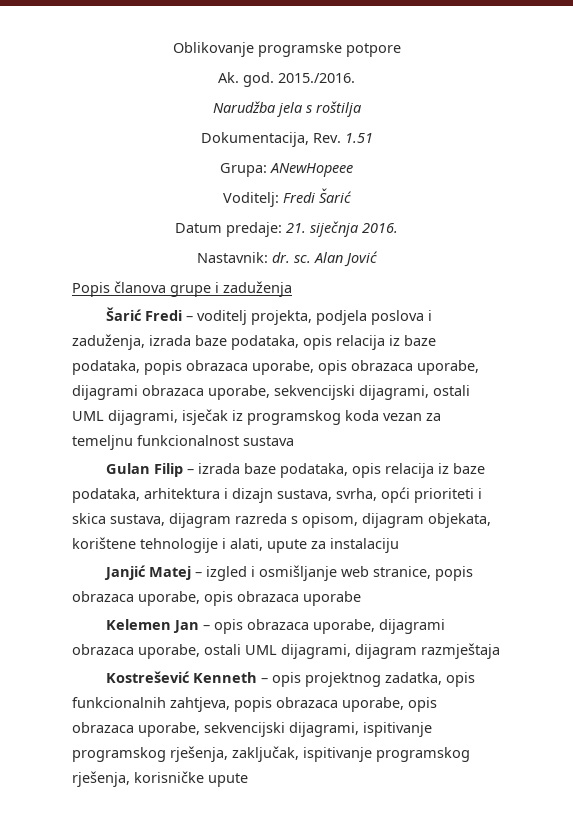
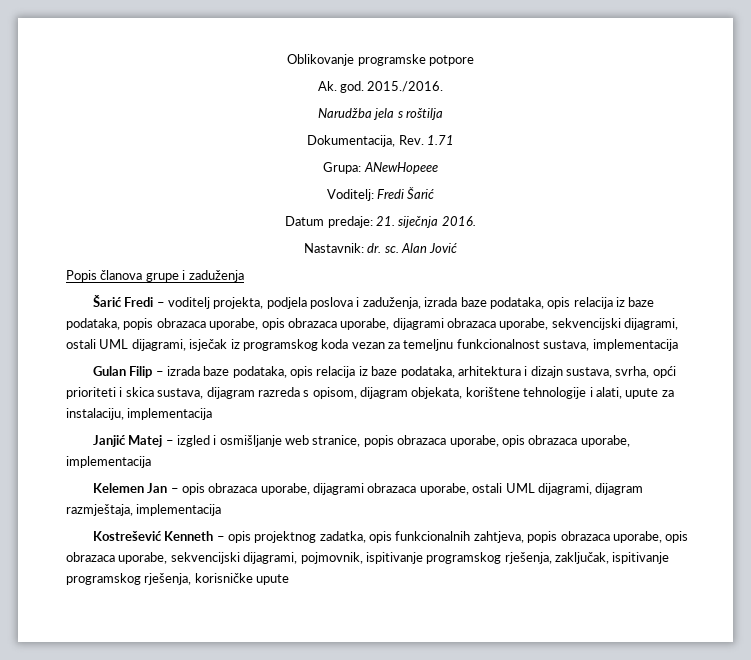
- Dokumentacija, Rev. 1.51
+ Dokumentacija, Rev. 1.71
- Šarić Fredi – voditelj projekta, podjela poslova i zaduženja, izrada baze podataka, opis relacija iz baze podataka, popis obrazaca uporabe, opis obrazaca uporabe, dijagrami obrazaca uporabe, sekvencijski dijagrami, ostali UML dijagrami, isječak iz programskog koda vezan za temeljnu funkcionalnost sustava
+ Šarić Fredi – voditelj projekta, podjela poslova i zaduženja, izrada baze podataka, opis relacija iz baze podataka, popis obrazaca uporabe, opis obrazaca uporabe, dijagrami obrazaca uporabe, sekvencijski dijagrami, ostali UML dijagrami, isječak iz programskog koda vezan za temeljnu funkcionalnost sustava, implementacija
- Gulan Filip – izrada baze podataka, opis relacija iz baze podataka, arhitektura i dizajn sustava, svrha, opći prioriteti i skica sustava, dijagram razreda s opisom, dijagram objekata, korištene tehnologije i alati, upute za instalaciju
+ Gulan Filip – izrada baze podataka, opis relacija iz baze podataka, arhitektura i dizajn sustava, svrha, opći prioriteti i skica sustava, dijagram razreda s opisom, dijagram objekata, korištene tehnologije i alati, upute za instalaciju, implementacija
- Janjić Matej – izgled i osmišljanje web stranice, popis obrazaca uporabe, opis obrazaca uporabe
+ Janjić Matej – izgled i osmišljanje web stranice, popis obrazaca uporabe, opis obrazaca uporabe, implementacija
- Kelemen Jan – opis obrazaca uporabe, dijagrami obrazaca uporabe, ostali UML dijagrami, dijagram razmještaja
+ Kelemen Jan – opis obrazaca uporabe, dijagrami obrazaca uporabe, ostali UML dijagrami, dijagram razmještaja, implementacija
- Kostrešević Kenneth – opis projektnog zadatka, opis funkcionalnih zahtjeva, popis obrazaca uporabe, opis obrazaca uporabe, sekvencijski dijagrami, ispitivanje programskog rješenja, zaključak, ispitivanje programskog rješenja, korisničke upute
+ Kostrešević Kenneth – opis projektnog zadatka, opis funkcionalnih zahtjeva, popis obrazaca uporabe, opis obrazaca uporabe, sekvencijski dijagrami, pojmovnik, ispitivanje programskog rješenja, zaključak, ispitivanje programskog rješenja, korisničke upute

